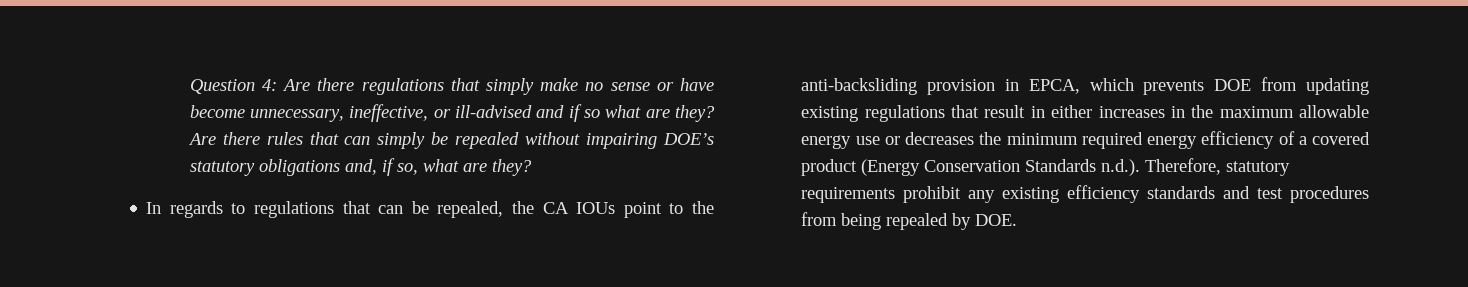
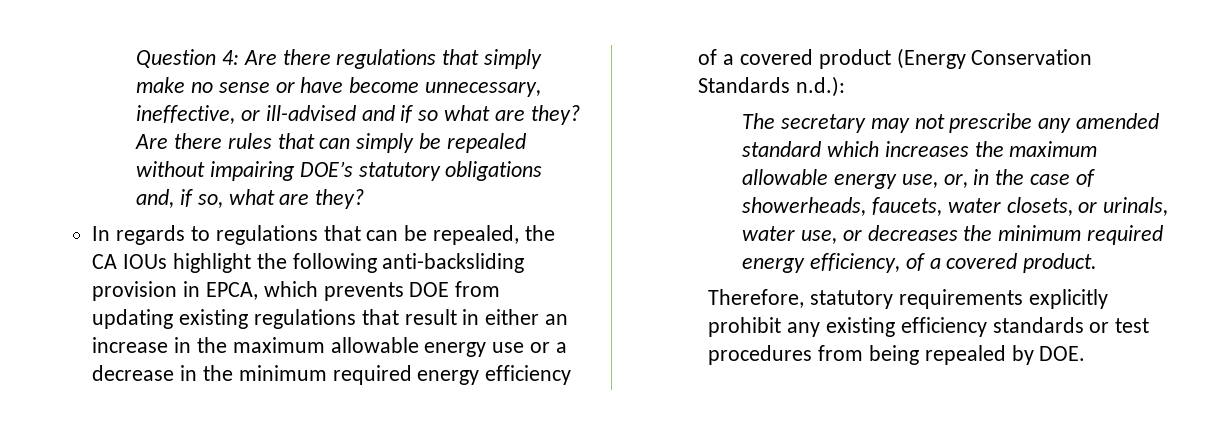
- In regards to regulations that can be repealed, the CA IOUs point to the anti-backsliding provision in EPCA, which prevents DOE from updating existing regulations that result in either increases in the maximum allowable energy use or decreases the minimum required energy efficiency of a covered product (Energy Conservation Standards n.d.). Therefore, statutory requirements prohibit any existing efficiency standards and test procedures from being repealed by DOE.
+ In regards to regulations that can be repealed, the CA IOUs highlight the following anti-backsliding provision in EPCA, which prevents DOE from updating existing regulations that result in either an increase in the maximum allowable energy use or a decrease in the minimum required energy efficiency of a covered product (Energy Conservation Standards n.d.):
+ The secretary may not prescribe any amended standard which increases the maximum allowable energy use, or, in the case of showerheads, faucets, water closets, or urinals, water use, or decreases the minimum required energy efficiency, of a covered product.
+ Therefore, statutory requirements explicitly prohibit any existing efficiency standards or test procedures from being repealed by DOE.

